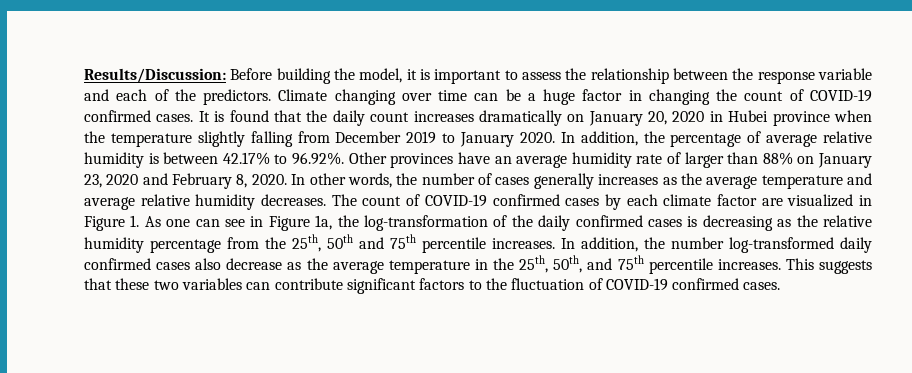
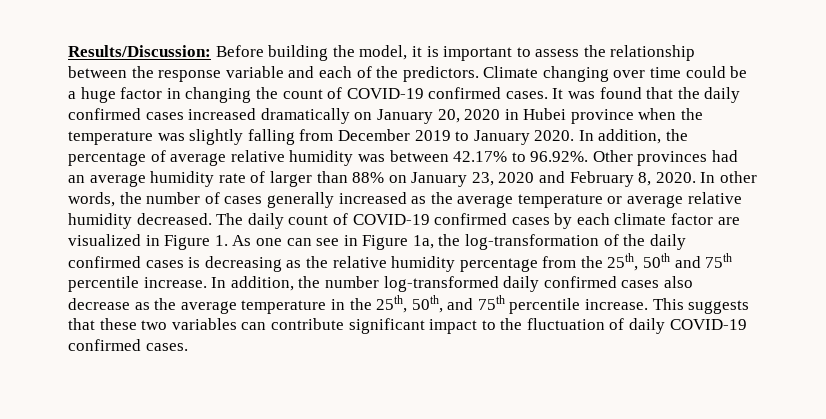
- Climate changing over time can be a huge factor in changing the count of COVID-19 confirmed cases.
+ Climate changing over time could be a huge factor in changing the count of COVID-19 confirmed cases.
- It is found that the daily count increases dramatically on January 20, 2020 in Hubei province when the temperature slightly falling from December 2019 to January 2020.
+ It was found that the daily confirmed cases increased dramatically on January 20, 2020 in Hubei province when the temperature was slightly falling from December 2019 to January 2020.
- In addition, the percentage of average relative humidity is between 42.17% to 96.92%. Other provinces have an average humidity rate of larger than 88% on January 23, 2020 and February 8, 2020.
+ In addition, the percentage of average relative humidity was between 42.17% to 96.92%. Other provinces had an average humidity rate of larger than 88% on January 23, 2020 and February 8, 2020.
- In other words, the number of cases generally increases as the average temperature and average relative humidity decreases. The count of COVID-19 confirmed cases by each climate factor are visualized in Figure 1. As one can see in Figure 1a, the log-transformation of the daily confirmed cases is decreasing as the relative humidity percentage from the 25th, 50th and 75th percentile increases.
+ In other words, the number of cases generally increased as the average temperature or average relative humidity decreased. The daily count of COVID-19 confirmed cases by each climate factor are visualized in Figure 1. As one can see in Figure 1a, the log-transformation of the daily confirmed cases is decreasing as the relative humidity percentage from the 25th, 50th and 75th percentile increase.
- In addition, the number log-transformed daily confirmed cases also decrease as the average temperature in the 25th, 50th, and 75th percentile increases.
+ In addition, the number log-transformed daily confirmed cases also decrease as the average temperature in the 25th, 50th, and 75th percentile increase.
- This suggests that these two variables can contribute significant factors to the fluctuation of COVID-19 confirmed cases.
+ This suggests that these two variables can contribute significant impact to the fluctuation of daily COVID-19 confirmed cases.

